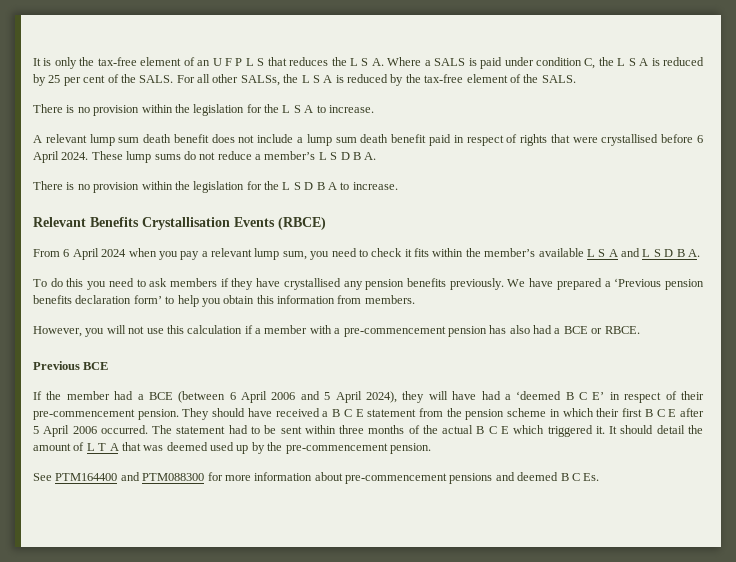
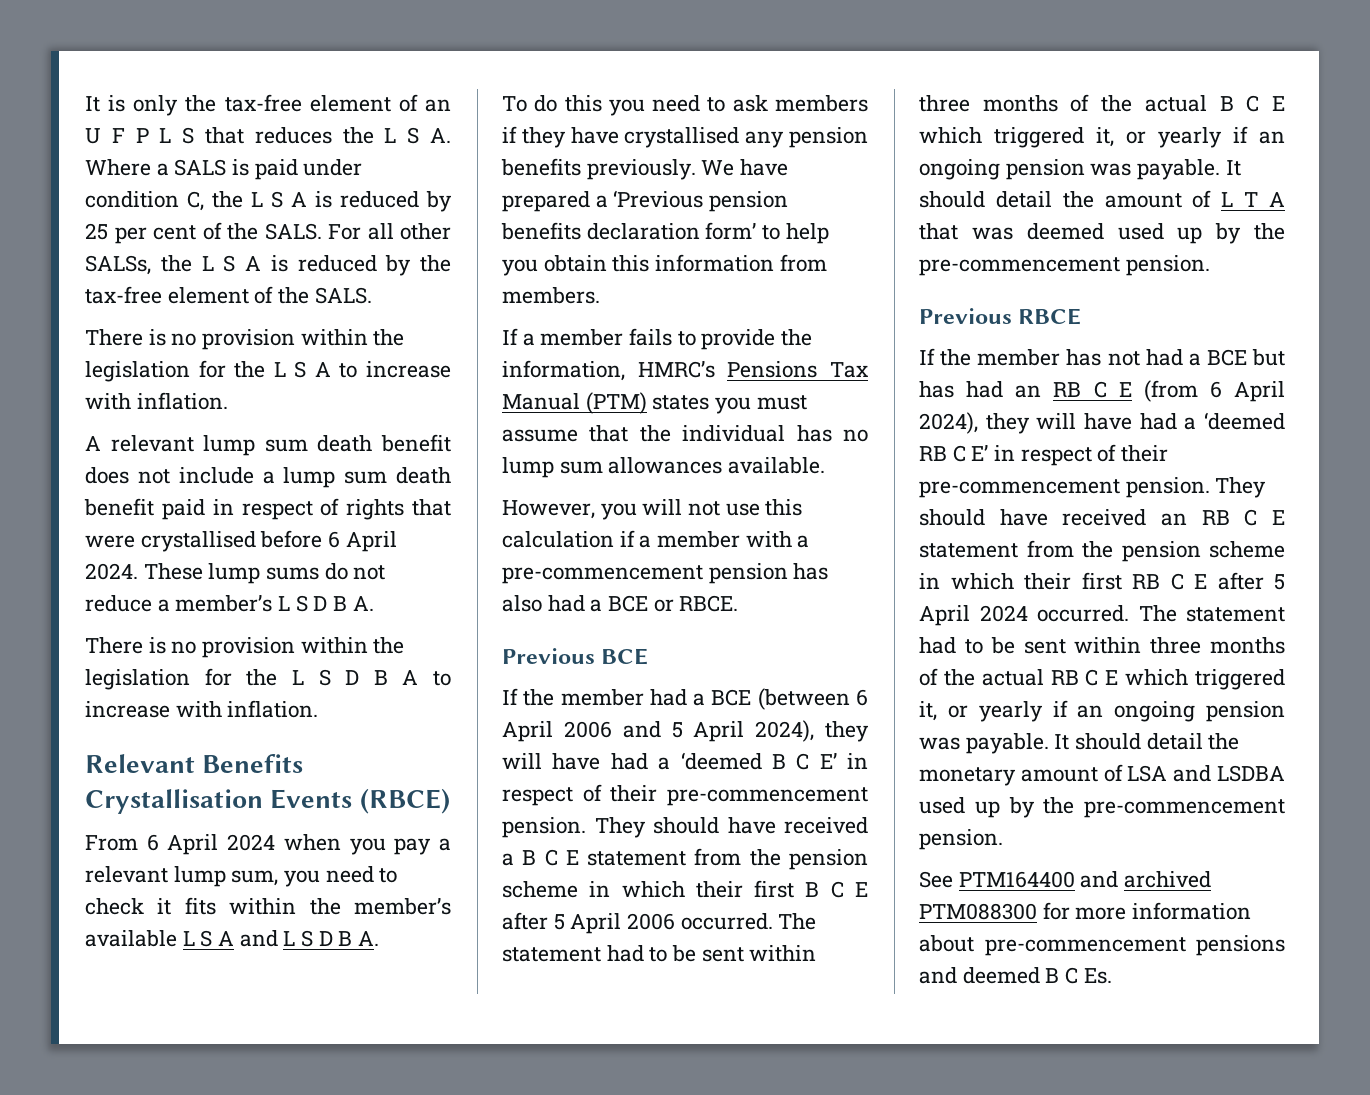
- There is no provision within the legislation for the L S A to increase.
+ There is no provision within the legislation for the L S A to increase with inflation.
- There is no provision within the legislation for the L S D B A to increase.
+ There is no provision within the legislation for the L S D B A to increase with inflation.
+ If a member fails to provide the information, HMRC’s Pensions Tax Manual (PTM) states you must assume that the individual has no lump sum allowances available.
- The statement had to be sent within three months of the actual B C E which triggered it.
+ The statement had to be sent within three months of the actual B C E which triggered it, or yearly if an ongoing pension was payable.
+ Previous RBCE
+ If the member has not had a BCE but has had an RB C E (from 6 April 2024), they will have had a ‘deemed RB C E’ in respect of their pre-commencement pension. They should have received an RB C E statement from the pension scheme in which their first RB C E after 5 April 2024 occurred. The statement had to be sent within three months of the actual RB C E which triggered it, or yearly if an ongoing pension was payable. It should detail the monetary amount of LSA and LSDBA used up by the pre-commencement pension.
- See PTM164400 and PTM088300 for more information about pre-commencement pensions and deemed B C Es.
+ See PTM164400 and archived PTM088300 for more information about pre-commencement pensions and deemed B C Es.

